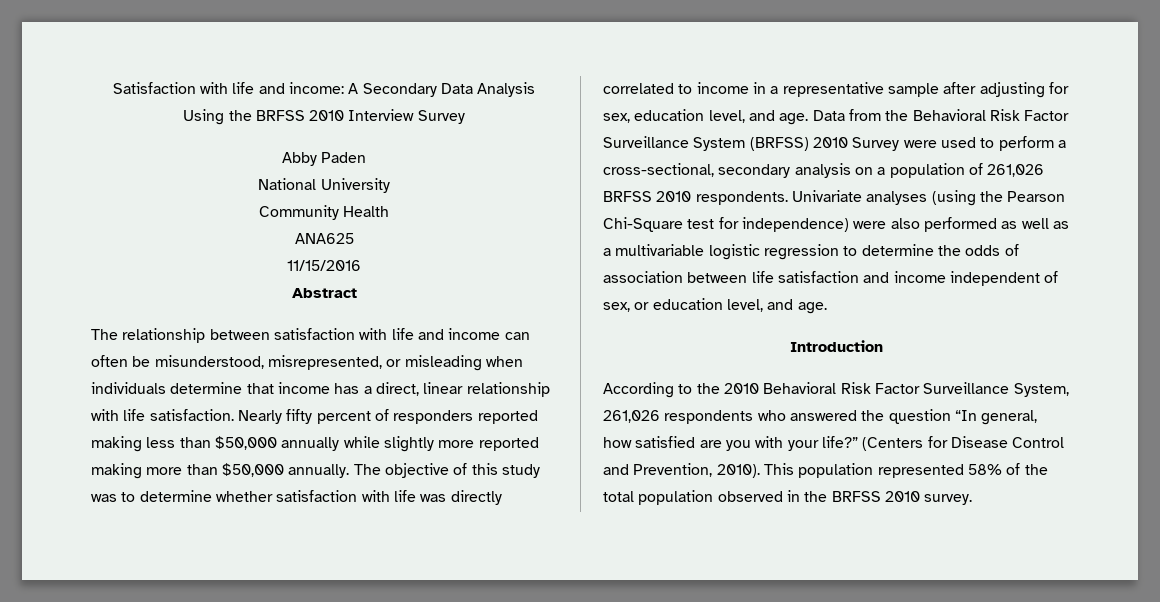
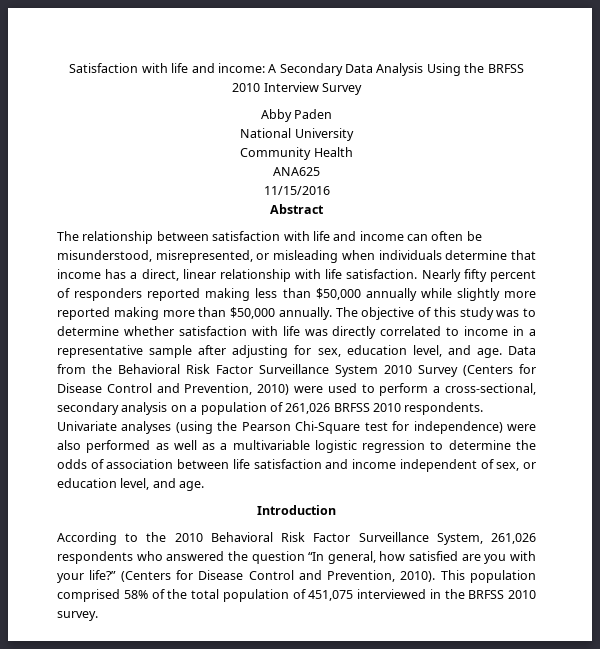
- Data from the Behavioral Risk Factor Surveillance System (BRFSS) 2010 Survey were used to perform a cross-sectional, secondary analysis on a population of 261,026 BRFSS 2010 respondents.
+ Data from the Behavioral Risk Factor Surveillance System 2010 Survey (Centers for Disease Control and Prevention, 2010) were used to perform a cross-sectional, secondary analysis on a population of 261,026 BRFSS 2010 respondents.
- This population represented 58% of the total population observed in the BRFSS 2010 survey.
+ This population comprised 58% of the total population of 451,075 interviewed in the BRFSS 2010 survey.

